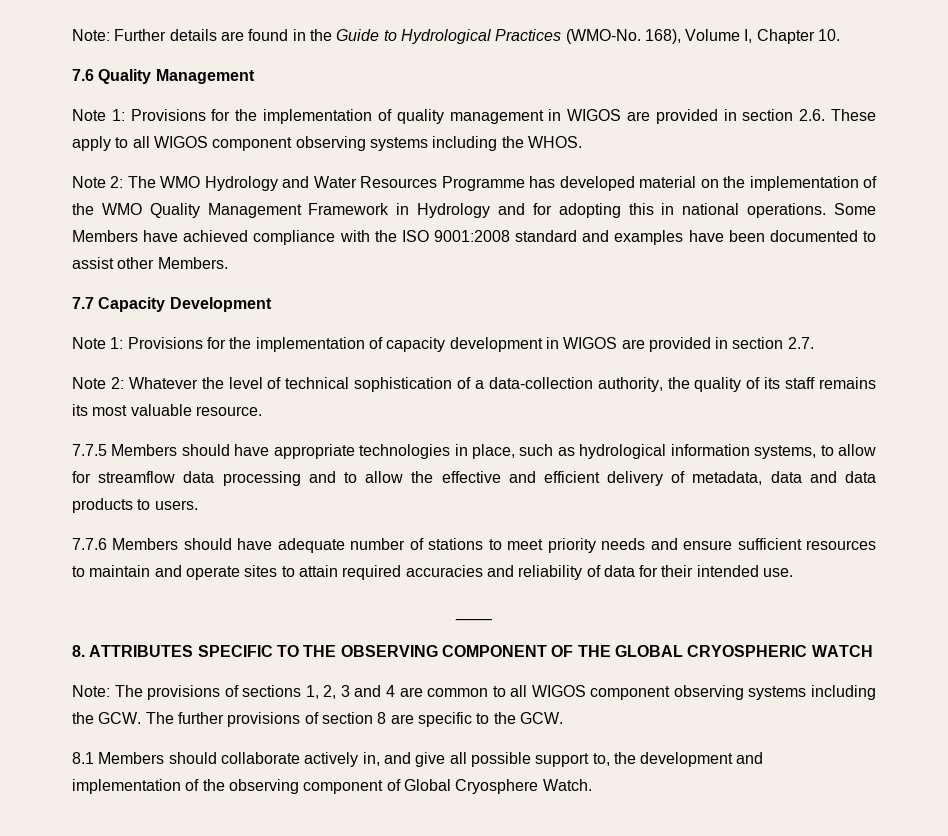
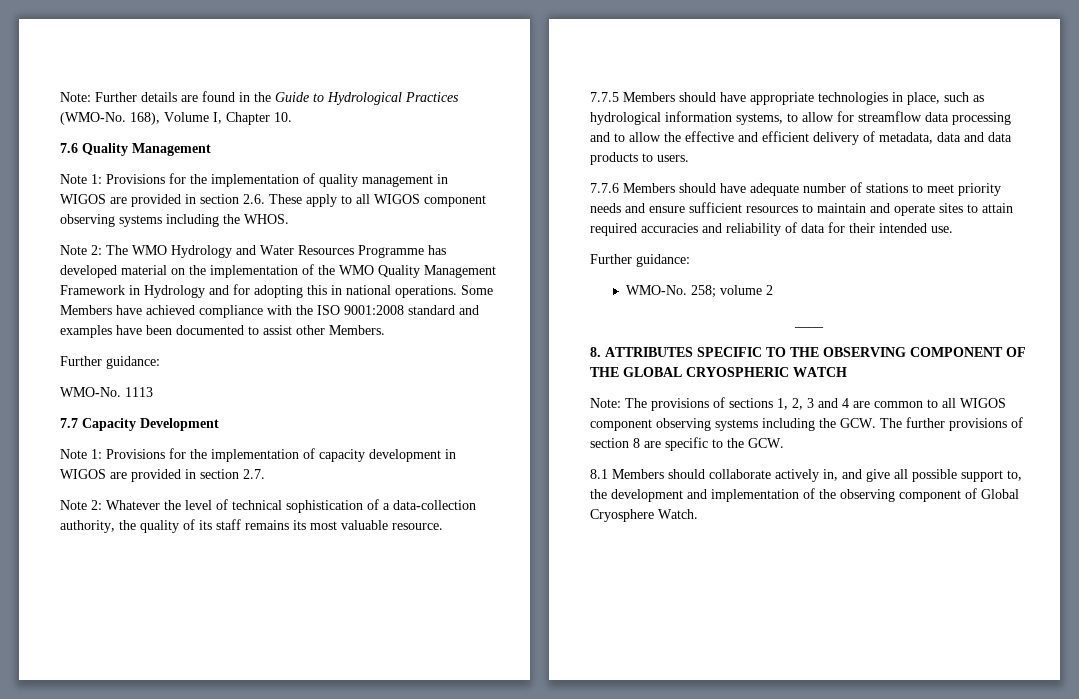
  Some Members have achieved compliance with the ISO 9001:2008 standard and examples have been documented to assist other Members.
+ Further guidance:
+ WMO-No. 1113
  7.7.6 Members should have adequate number of stations to meet priority needs and ensure sufficient resources to maintain and operate sites to attain required accuracies and reliability of data for their intended use.
+ Further guidance:
+ WMO-No. 258; volume 2

